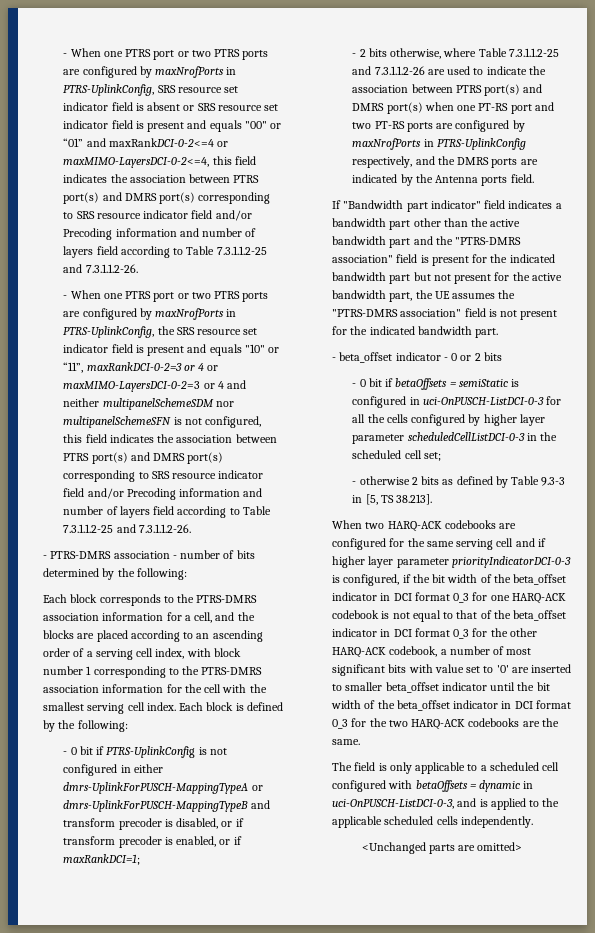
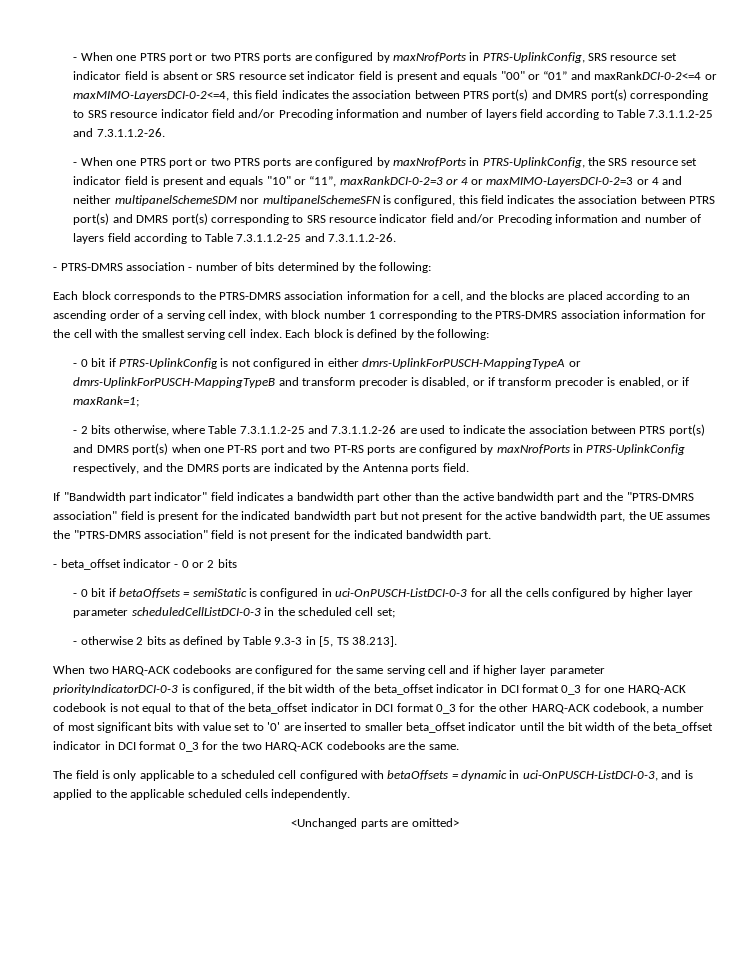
- - When one PTRS port or two PTRS ports are configured by maxNrofPorts in PTRS-UplinkConfig, the SRS resource set indicator field is present and equals "10" or “11”, maxRankDCI-0-2=3 or 4 or maxMIMO-LayersDCI-0-2=3 or 4 and neither multipanelSchemeSDM nor multipanelSchemeSFN is not configured, this field indicates the association between PTRS port(s) and DMRS port(s) corresponding to SRS resource indicator field and/or Precoding information and number of layers field according to Table 7.3.1.1.2-25 and 7.3.1.1.2-26.
+ - When one PTRS port or two PTRS ports are configured by maxNrofPorts in PTRS-UplinkConfig, the SRS resource set indicator field is present and equals "10" or “11”, maxRankDCI-0-2=3 or 4 or maxMIMO-LayersDCI-0-2=3 or 4 and neither multipanelSchemeSDM nor multipanelSchemeSFN is configured, this field indicates the association between PTRS port(s) and DMRS port(s) corresponding to SRS resource indicator field and/or Precoding information and number of layers field according to Table 7.3.1.1.2-25 and 7.3.1.1.2-26.
- - 0 bit if PTRS-UplinkConfig is not configured in either dmrs-UplinkForPUSCH-MappingTypeA or dmrs-UplinkForPUSCH-MappingTypeB and transform precoder is disabled, or if transform precoder is enabled, or if maxRankDCI=1;
+ - 0 bit if PTRS-UplinkConfig is not configured in either dmrs-UplinkForPUSCH-MappingTypeA or dmrs-UplinkForPUSCH-MappingTypeB and transform precoder is disabled, or if transform precoder is enabled, or if maxRank=1;

